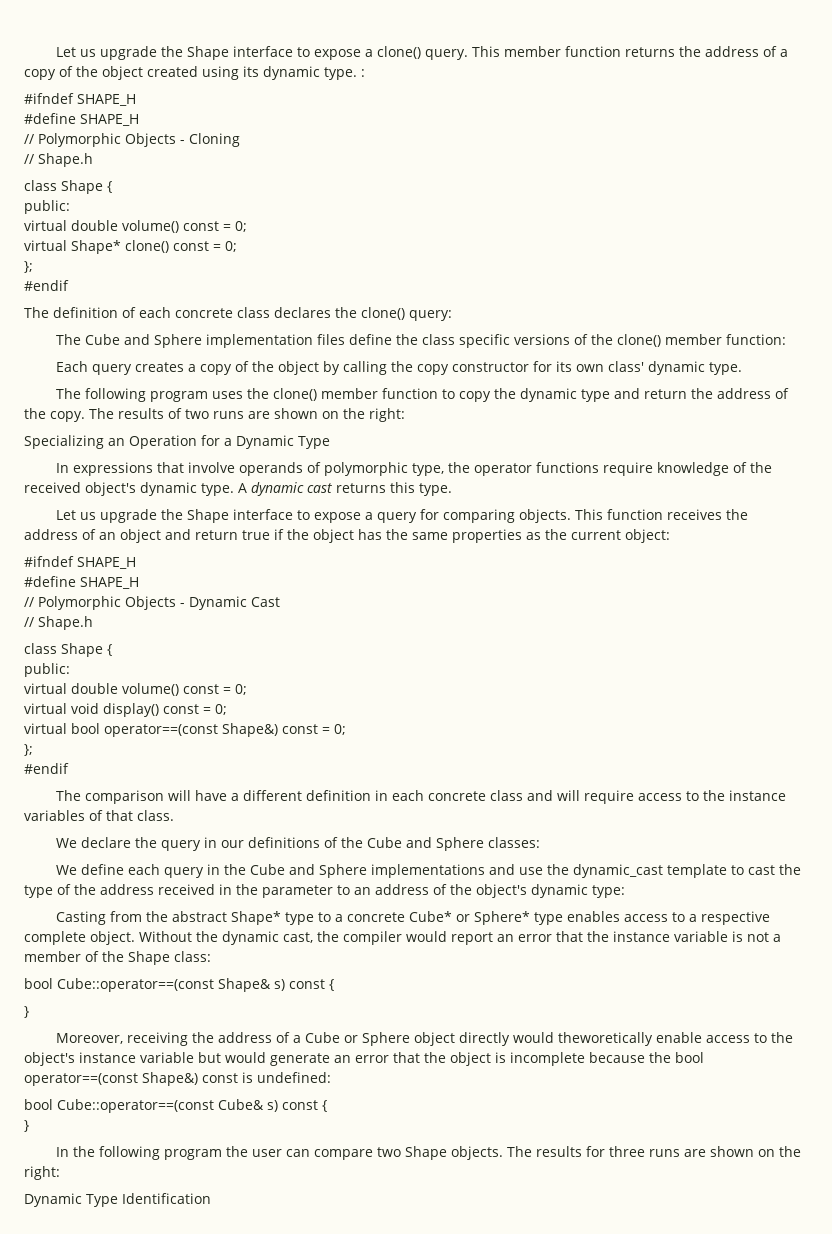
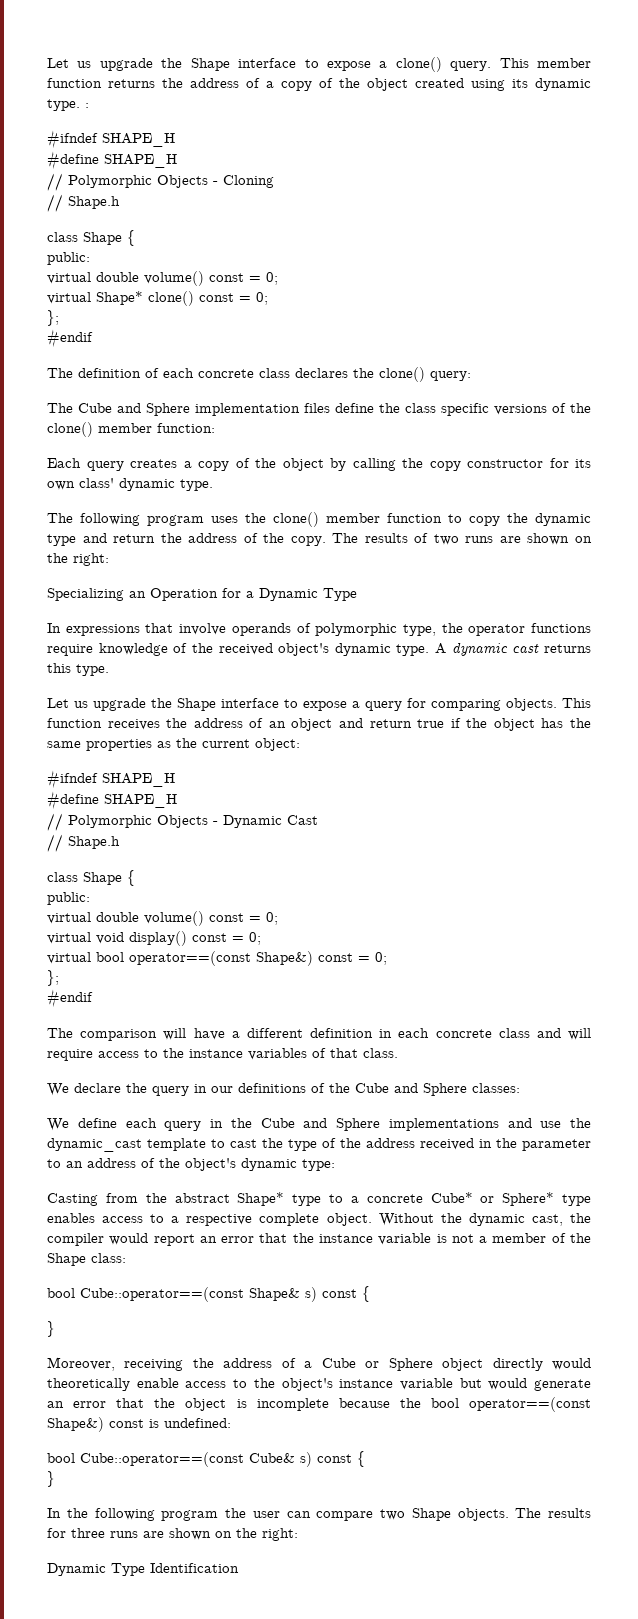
- Moreover, receiving the address of a Cube or Sphere object directly would theworetically enable access to the object's instance variable but would generate an error that the object is incomplete because the bool operator==(const Shape&) const is undefined:
+ Moreover, receiving the address of a Cube or Sphere object directly would theoretically enable access to the object's instance variable but would generate an error that the object is incomplete because the bool operator==(const Shape&) const is undefined:

